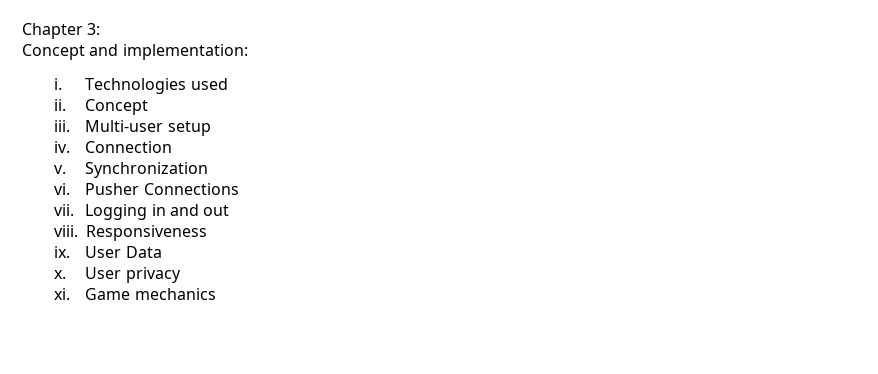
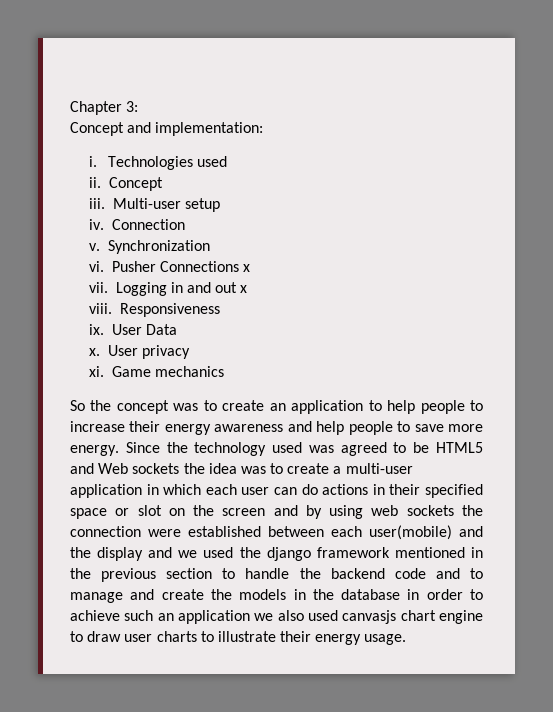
- Pusher Connections
+ Pusher Connections x
- Logging in and out
+ Logging in and out x
+ So the concept was to create an application to help people to increase their energy awareness and help people to save more energy. Since the technology used was agreed to be HTML5 and Web sockets the idea was to create a multi-user application in which each user can do actions in their specified space or slot on the screen and by using web sockets the connection were established between each user(mobile) and the display and we used the django framework mentioned in the previous section to handle the backend code and to manage and create the models in the database in order to achieve such an application we also used canvasjs chart engine to draw user charts to illustrate their energy usage.

